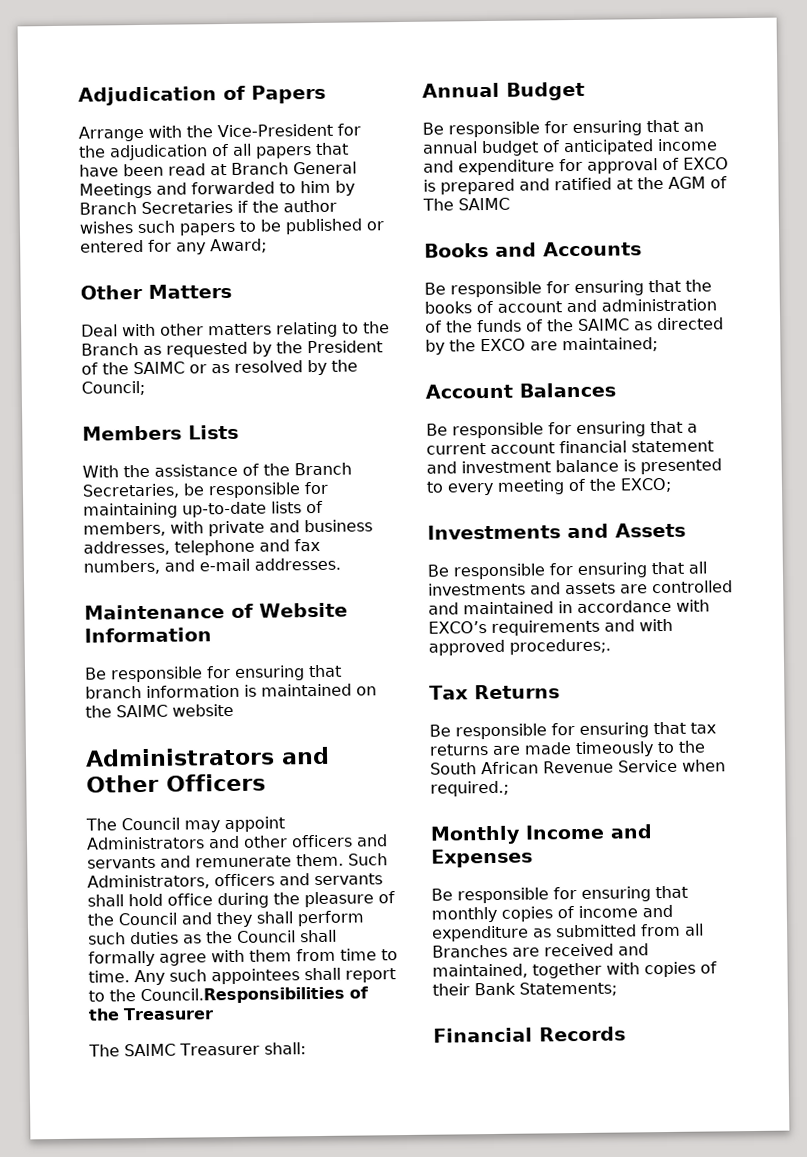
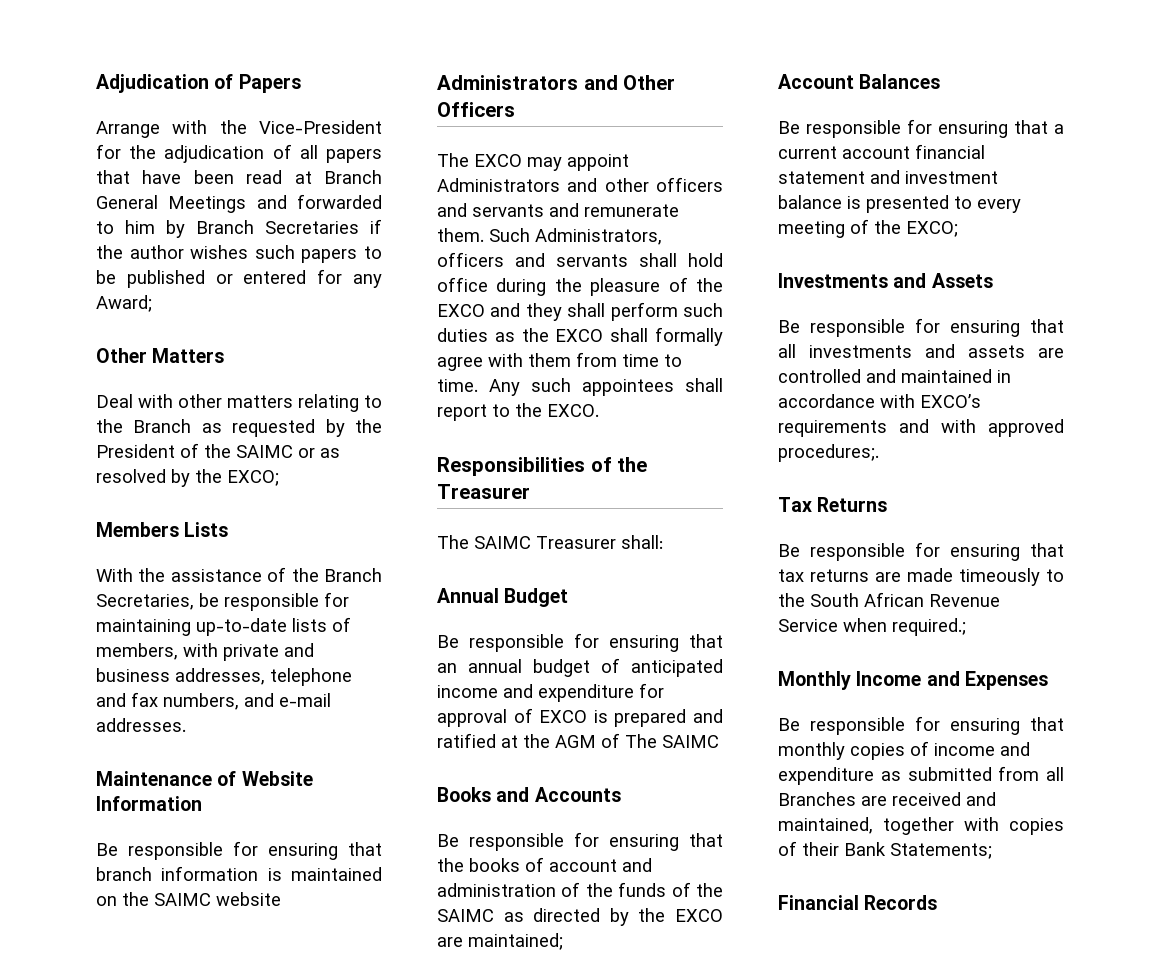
- Deal with other matters relating to the Branch as requested by the President of the SAIMC or as resolved by the Council;
+ Deal with other matters relating to the Branch as requested by the President of the SAIMC or as resolved by the EXCO;
- The Council may appoint Administrators and other officers and servants and remunerate them.
+ The EXCO may appoint Administrators and other officers and servants and remunerate them.
- Such Administrators, officers and servants shall hold office during the pleasure of the Council and they shall perform such duties as the Council shall formally agree with them from time to time.
+ Such Administrators, officers and servants shall hold office during the pleasure of the EXCO and they shall perform such duties as the EXCO shall formally agree with them from time to time.
- Any such appointees shall report to the Council.Responsibilities of the Treasurer
+ Any such appointees shall report to the EXCO.
+ Responsibilities of the Treasurer

